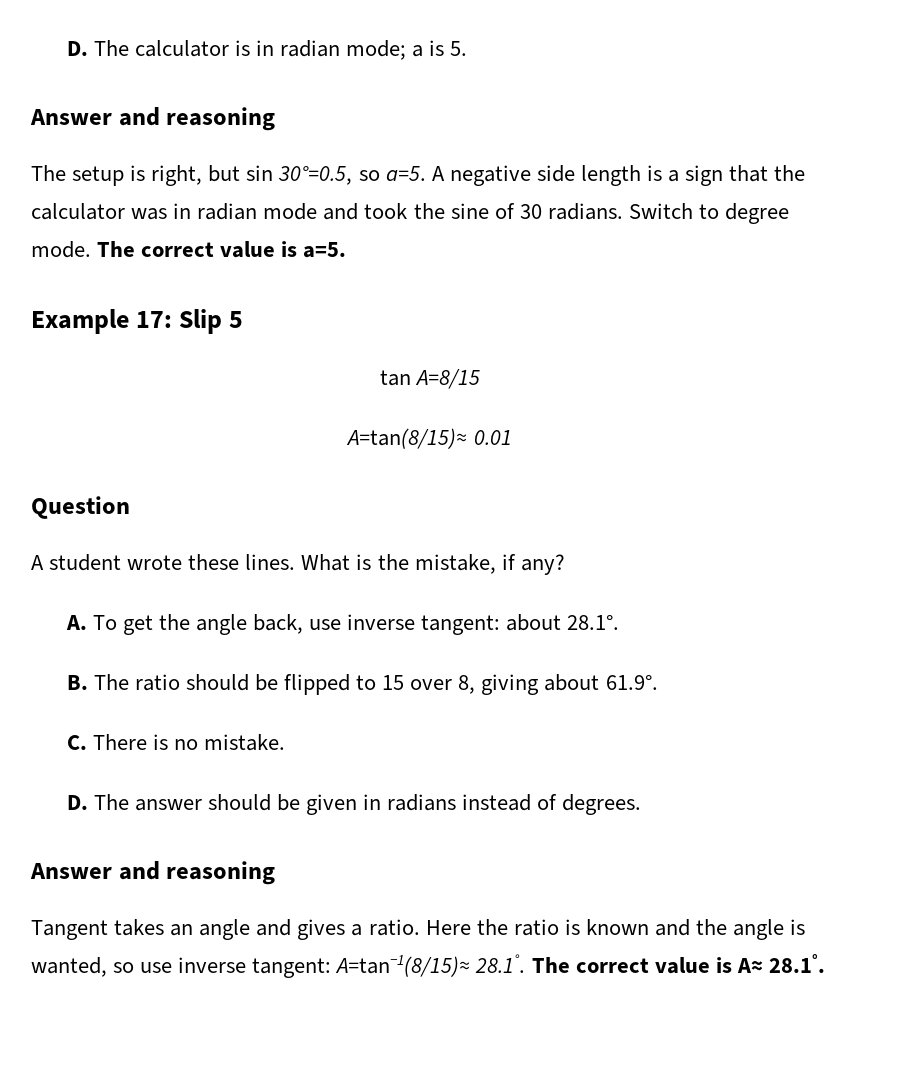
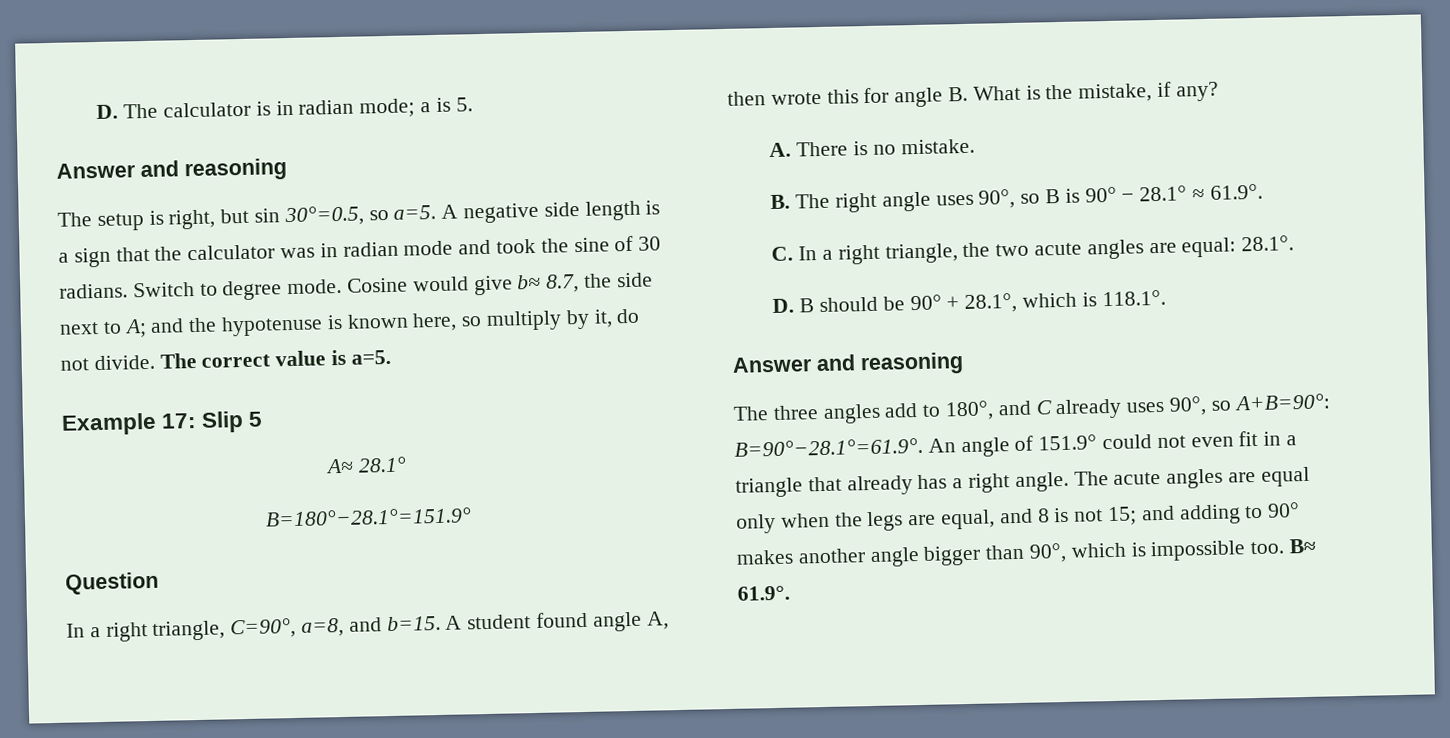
+ Cosine would give b≈ 8.7, the side next to A; and the hypotenuse is known here, so multiply by it, do not divide.
- tan A=8/15
- A=tan(8/15)≈ 0.01
+ A≈ 28.1°
+ B=180°−28.1°=151.9°
  Question
- A student wrote these lines. What is the mistake, if any?
+ In a right triangle, C=90°, a=8, and b=15. A student found angle A, then wrote this for angle B. What is the mistake, if any?
- A. To get the angle back, use inverse tangent: about 28.1°.
- B. The ratio should be flipped to 15 over 8, giving about 61.9°.
- C. There is no mistake.
- D. The answer should be given in radians instead of degrees.
+ A. There is no mistake.
+ B. The right angle uses 90°, so B is 90° − 28.1° ≈ 61.9°.
+ C. In a right triangle, the two acute angles are equal: 28.1°.
+ D. B should be 90° + 28.1°, which is 118.1°.
  Answer and reasoning
- Tangent takes an angle and gives a ratio. Here the ratio is known and the angle is wanted, so use inverse tangent: A=tan−1(8/15)≈ 28.1°. The correct value is A≈ 28.1°.
+ The three angles add to 180°, and C already uses 90°, so A+B=90°: B=90°−28.1°=61.9°. An angle of 151.9° could not even fit in a triangle that already has a right angle. The acute angles are equal only when the legs are equal, and 8 is not 15; and adding to 90° makes another angle bigger than 90°, which is impossible too. B≈ 61.9°.

